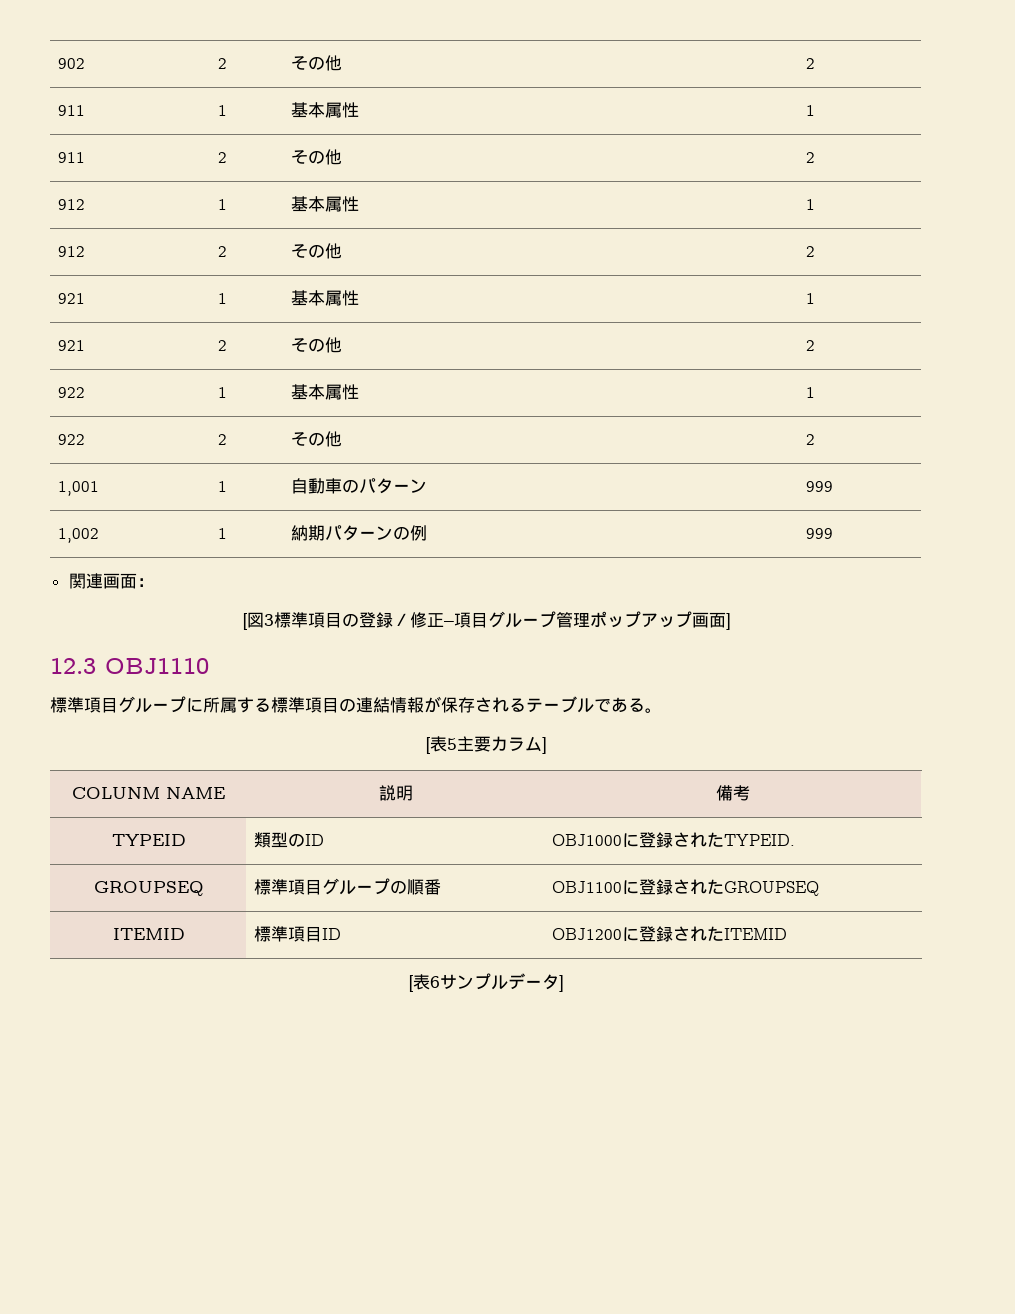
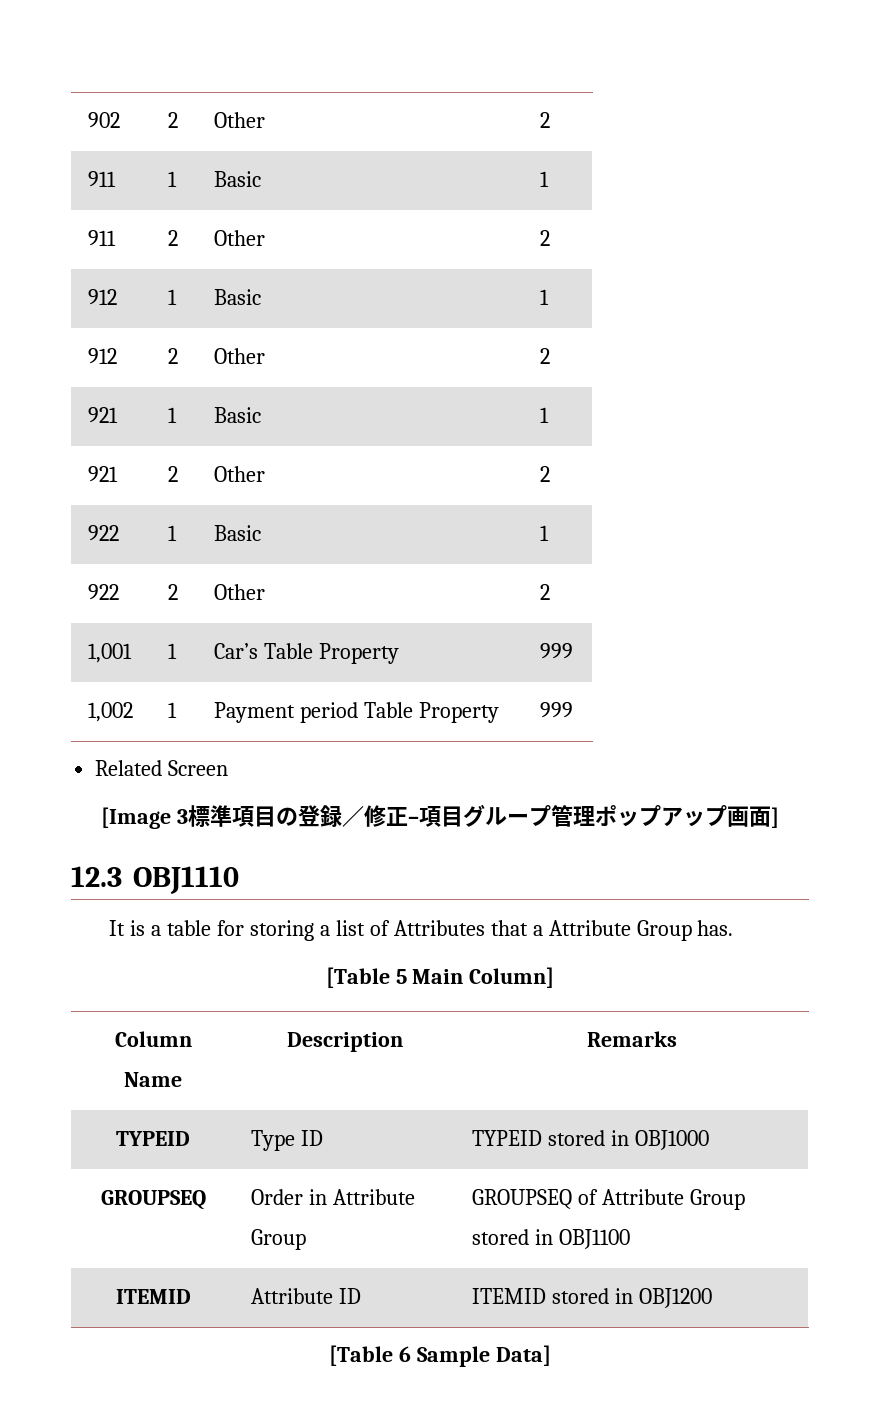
- 902 | 2 | その他 | 2
+ 902 | 2 | Other | 2
- 911 | 1 | 基本属性 | 1
+ 911 | 1 | Basic | 1
- 911 | 2 | その他 | 2
+ 911 | 2 | Other | 2
- 912 | 1 | 基本属性 | 1
+ 912 | 1 | Basic | 1
- 912 | 2 | その他 | 2
+ 912 | 2 | Other | 2
- 921 | 1 | 基本属性 | 1
+ 921 | 1 | Basic | 1
- 921 | 2 | その他 | 2
+ 921 | 2 | Other | 2
- 922 | 1 | 基本属性 | 1
+ 922 | 1 | Basic | 1
- 922 | 2 | その他 | 2
+ 922 | 2 | Other | 2
- 1,001 | 1 | 自動車のパターン | 999
+ 1,001 | 1 | Car’s Table Property | 999
- 1,002 | 1 | 納期パターンの例 | 999
- 関連画面：
- [図3標準項目の登録／修正–項目グループ管理ポップアップ画面]
+ 1,002 | 1 | Payment period Table Property | 999
+ Related Screen
+ [Image 3標準項目の登録／修正–項目グループ管理ポップアップ画面]
- 標準項目グループに所属する標準項目の連結情報が保存されるテーブルである。
- [表5主要カラム]
- COLUNM NAME | 説明 | 備考
+ It is a table for storing a list of Attributes that a Attribute Group has.
+ [Table 5 Main Column]
+ Column Name | Description | Remarks
- TYPEID | 類型のID | OBJ1000に登録されたTYPEID.
- GROUPSEQ | 標準項目グループの順番 | OBJ1100に登録されたGROUPSEQ
+ TYPEID | Type ID | TYPEID stored in OBJ1000
+ GROUPSEQ | Order in Attribute Group | GROUPSEQ of Attribute Group stored in OBJ1100
- ITEMID | 標準項目ID | OBJ1200に登録されたITEMID
- [表6サンプルデータ]
+ ITEMID | Attribute ID | ITEMID stored in OBJ1200
+ [Table 6 Sample Data]

